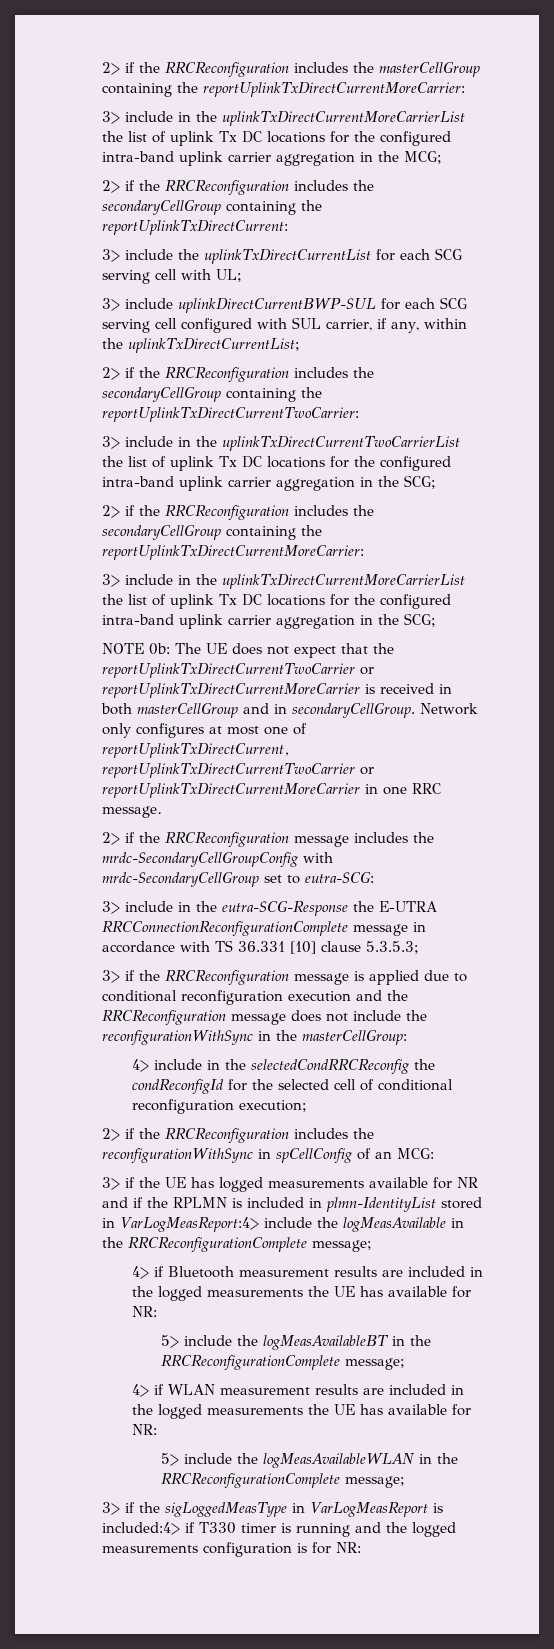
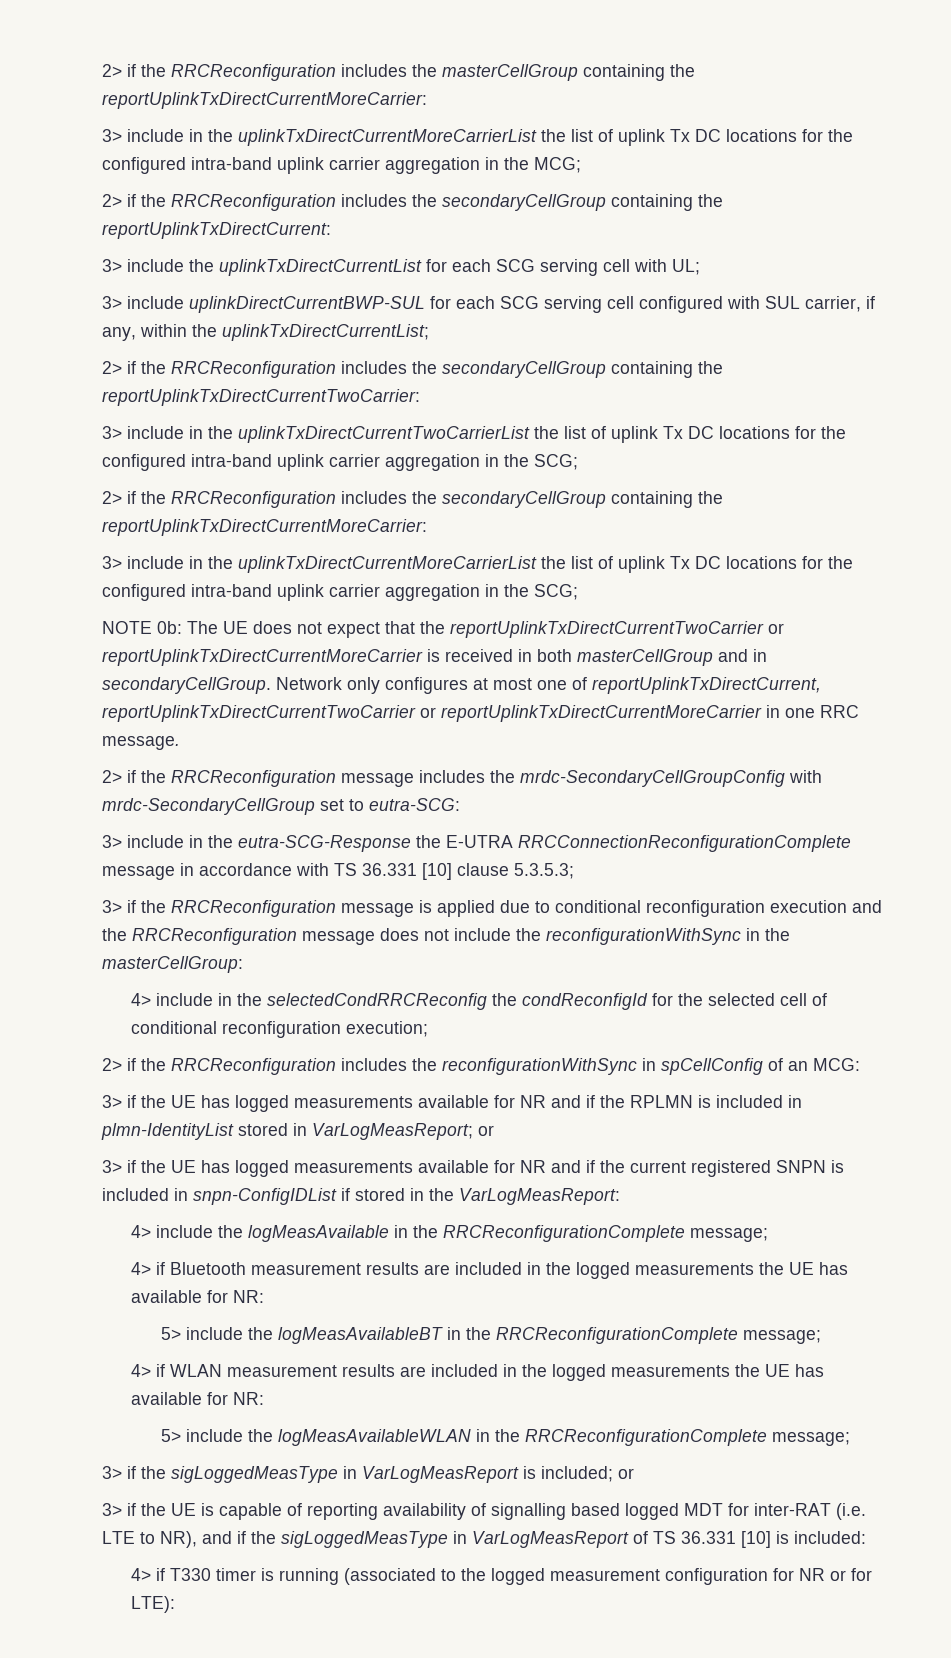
- 3> if the UE has logged measurements available for NR and if the RPLMN is included in plmn-IdentityList stored in VarLogMeasReport:4> include the logMeasAvailable in the RRCReconfigurationComplete message;
+ 3> if the UE has logged measurements available for NR and if the RPLMN is included in plmn-IdentityList stored in VarLogMeasReport; or
+ 3> if the UE has logged measurements available for NR and if the current registered SNPN is included in snpn-ConfigIDList if stored in the VarLogMeasReport:
+ 4> include the logMeasAvailable in the RRCReconfigurationComplete message;
- 3> if the sigLoggedMeasType in VarLogMeasReport is included:4> if T330 timer is running and the logged measurements configuration is for NR:
+ 3> if the sigLoggedMeasType in VarLogMeasReport is included; or
+ 3> if the UE is capable of reporting availability of signalling based logged MDT for inter-RAT (i.e. LTE to NR), and if the sigLoggedMeasType in VarLogMeasReport of TS 36.331 [10] is included:
+ 4> if T330 timer is running (associated to the logged measurement configuration for NR or for LTE):

